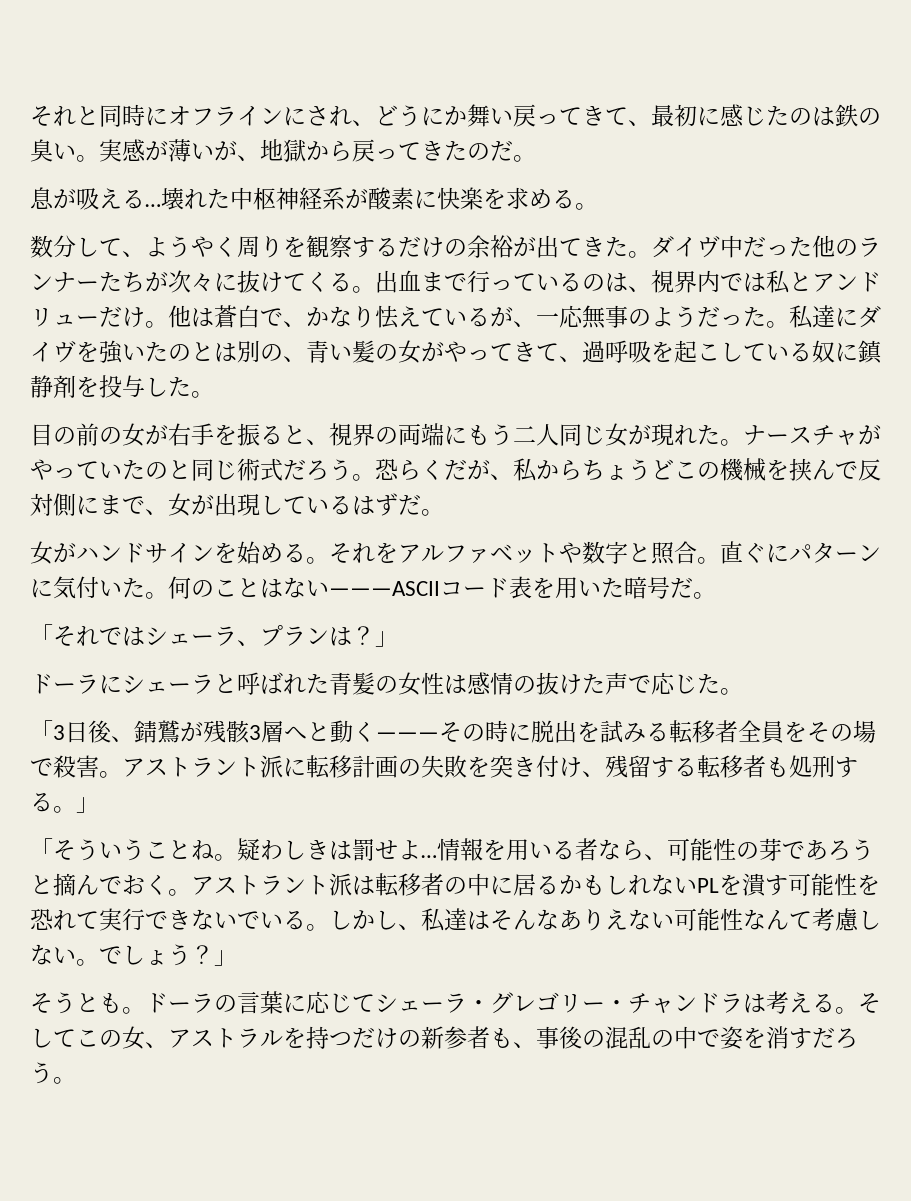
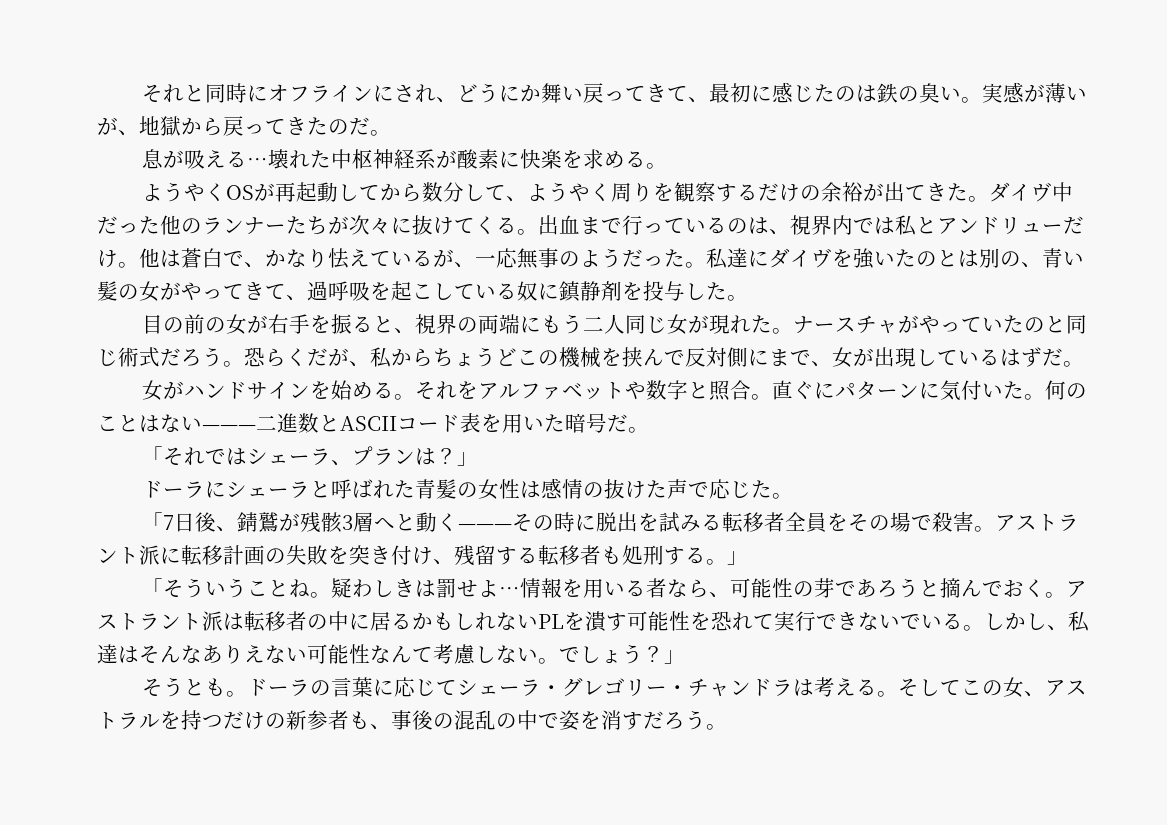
- 数分して、ようやく周りを観察するだけの余裕が出てきた。
+ ようやくOSが再起動してから数分して、ようやく周りを観察するだけの余裕が出てきた。
- 何のことはない———ASCIIコード表を用いた暗号だ。
+ 何のことはない———二進数とASCIIコード表を用いた暗号だ。
- 「3日後、錆鷲が残骸3層へと動く———その時に脱出を試みる転移者全員をその場で殺害。
+ 「7日後、錆鷲が残骸3層へと動く———その時に脱出を試みる転移者全員をその場で殺害。

